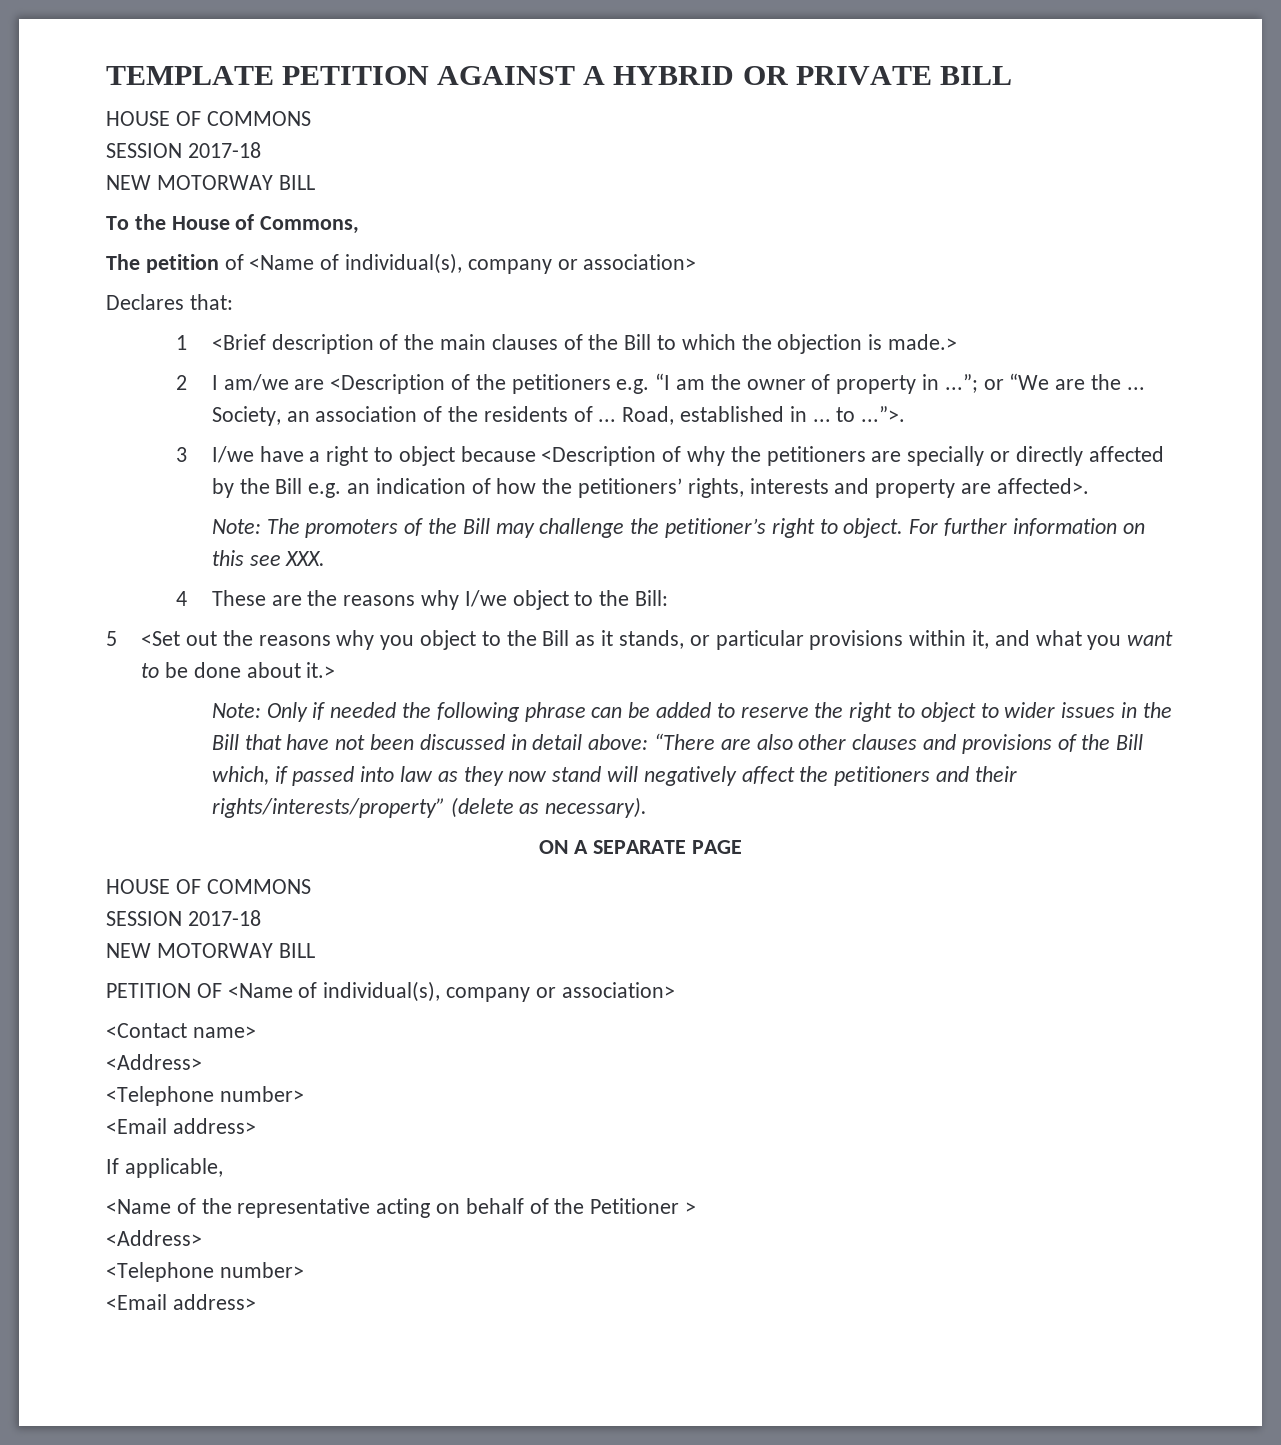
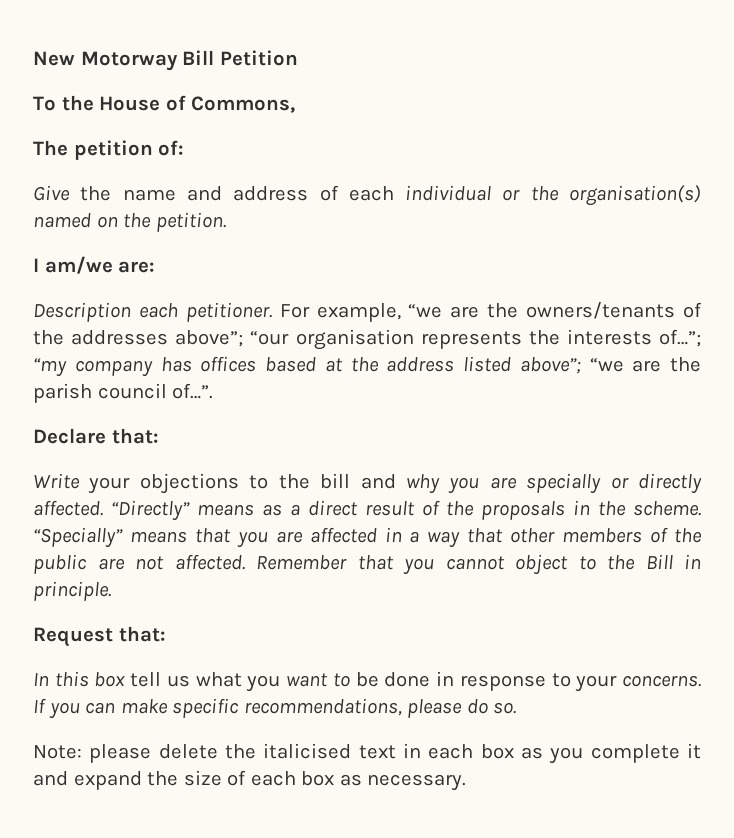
- TEMPLATE PETITION AGAINST A HYBRID OR PRIVATE BILL
- HOUSE OF COMMONS
- SESSION 2017-18
- NEW MOTORWAY BILL
+ New Motorway Bill Petition
- The petition of <Name of individual(s), company or association>
- Declares that:
- 1 <Brief description of the main clauses of the Bill to which the objection is made.>
- 2 I am/we are <Description of the petitioners e.g. “I am the owner of property in ...”; or “We are the ... Society, an association of the residents of ... Road, established in ... to ...”>.
- 3 I/we have a right to object because <Description of why the petitioners are specially or directly affected by the Bill e.g. an indication of how the petitioners’ rights, interests and property are affected>.
- Note: The promoters of the Bill may challenge the petitioner’s right to object. For further information on this see XXX.
- 4 These are the reasons why I/we object to the Bill:
- 5 <Set out the reasons why you object to the Bill as it stands, or particular provisions within it, and what you want to be done about it.>
- Note: Only if needed the following phrase can be added to reserve the right to object to wider issues in the Bill that have not been discussed in detail above: “There are also other clauses and provisions of the Bill which, if passed into law as they now stand will negatively affect the petitioners and their rights/interests/property” (delete as necessary).
- ON A SEPARATE PAGE
- HOUSE OF COMMONS
- SESSION 2017-18
- NEW MOTORWAY BILL
- PETITION OF <Name of individual(s), company or association>
- <Contact name>
- <Address>
- <Telephone number>
- <Email address>
- If applicable,
- <Name of the representative acting on behalf of the Petitioner >
- <Address>
- <Telephone number>
- <Email address>
+ The petition of:
+ Give the name and address of each individual or the organisation(s) named on the petition.
+ I am/we are:
+ Description each petitioner. For example, “we are the owners/tenants of the addresses above”; “our organisation represents the interests of…”; “my company has offices based at the address listed above”; “we are the parish council of…”.
+ Declare that:
+ Write your objections to the bill and why you are specially or directly affected. “Directly” means as a direct result of the proposals in the scheme. “Specially” means that you are affected in a way that other members of the public are not affected. Remember that you cannot object to the Bill in principle.
+ Request that:
+ In this box tell us what you want to be done in response to your concerns. If you can make specific recommendations, please do so.
+ Note: please delete the italicised text in each box as you complete it and expand the size of each box as necessary.

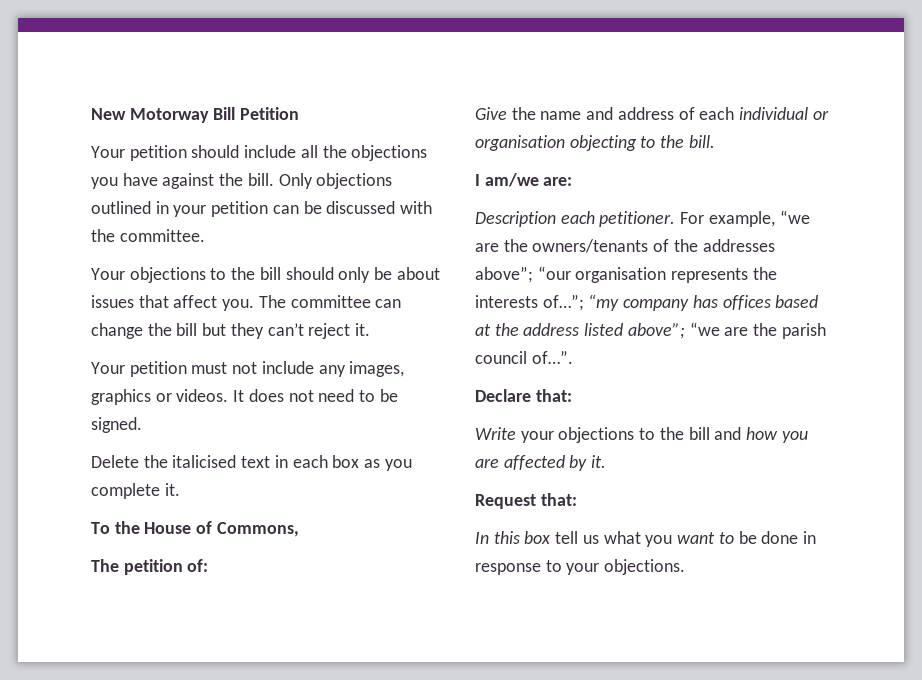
+ Your petition should include all the objections you have against the bill. Only objections outlined in your petition can be discussed with the committee.
+ Your objections to the bill should only be about issues that affect you. The committee can change the bill but they can’t reject it.
+ Your petition must not include any images, graphics or videos. It does not need to be signed.
+ Delete the italicised text in each box as you complete it.
- Give the name and address of each individual or the organisation(s) named on the petition.
+ Give the name and address of each individual or organisation objecting to the bill.
- Write your objections to the bill and why you are specially or directly affected. “Directly” means as a direct result of the proposals in the scheme. “Specially” means that you are affected in a way that other members of the public are not affected. Remember that you cannot object to the Bill in principle.
+ Write your objections to the bill and how you are affected by it.
- In this box tell us what you want to be done in response to your concerns. If you can make specific recommendations, please do so.
- Note: please delete the italicised text in each box as you complete it and expand the size of each box as necessary.
+ In this box tell us what you want to be done in response to your objections.

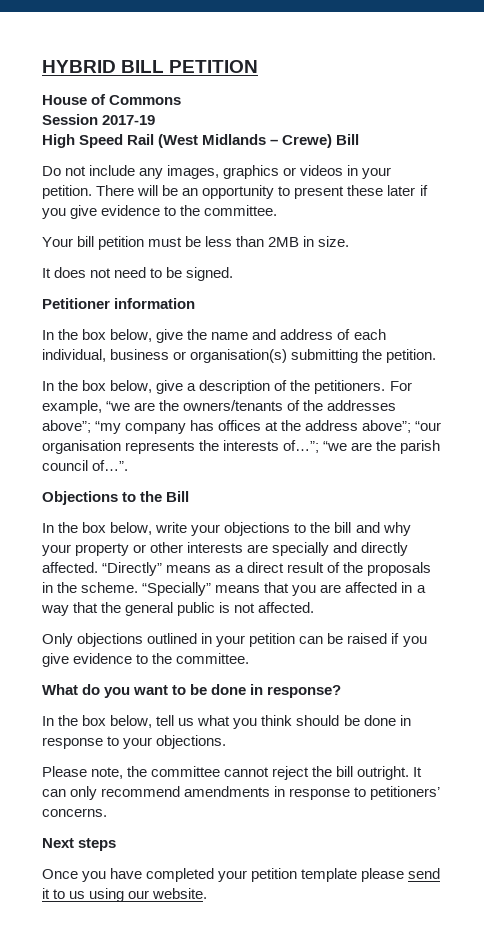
- New Motorway Bill Petition
- Your petition should include all the objections you have against the bill. Only objections outlined in your petition can be discussed with the committee.
- Your objections to the bill should only be about issues that affect you. The committee can change the bill but they can’t reject it.
- Your petition must not include any images, graphics or videos. It does not need to be signed.
+ HYBRID BILL PETITION
+ House of Commons
+ Session 2017-19
+ High Speed Rail (West Midlands – Crewe) Bill
+ Do not include any images, graphics or videos in your petition. There will be an opportunity to present these later if you give evidence to the committee.
+ Your bill petition must be less than 2MB in size.
+ It does not need to be signed.
- Delete the italicised text in each box as you complete it.
- To the House of Commons,
- The petition of:
- Give the name and address of each individual or organisation objecting to the bill.
- I am/we are:
- Description each petitioner.
+ Petitioner information
+ In the box below, give the name and address of each individual, business or organisation(s) submitting the petition.
+ In the box below, give a description of the petitioners.
- For example, “we are the owners/tenants of the addresses above”; “our organisation represents the interests of…”; “my company has offices based at the address listed above”; “we are the parish council of…”.
+ For example, “we are the owners/tenants of the addresses above”; “my company has offices at the address above”; “our organisation represents the interests of…”; “we are the parish council of…”.
- Declare that:
- Write your objections to the bill and how you are affected by it.
- Request that:
- In this box tell us what you want to be done in response to your objections.
+ Objections to the Bill
+ In the box below, write your objections to the bill and why your property or other interests are specially and directly affected. “Directly” means as a direct result of the proposals in the scheme. “Specially” means that you are affected in a way that the general public is not affected.
+ Only objections outlined in your petition can be raised if you give evidence to the committee.
+ What do you want to be done in response?
+ In the box below, tell us what you think should be done in response to your objections.
+ Please note, the committee cannot reject the bill outright. It can only recommend amendments in response to petitioners’ concerns.
+ Next steps
+ Once you have completed your petition template please send it to us using our website.

